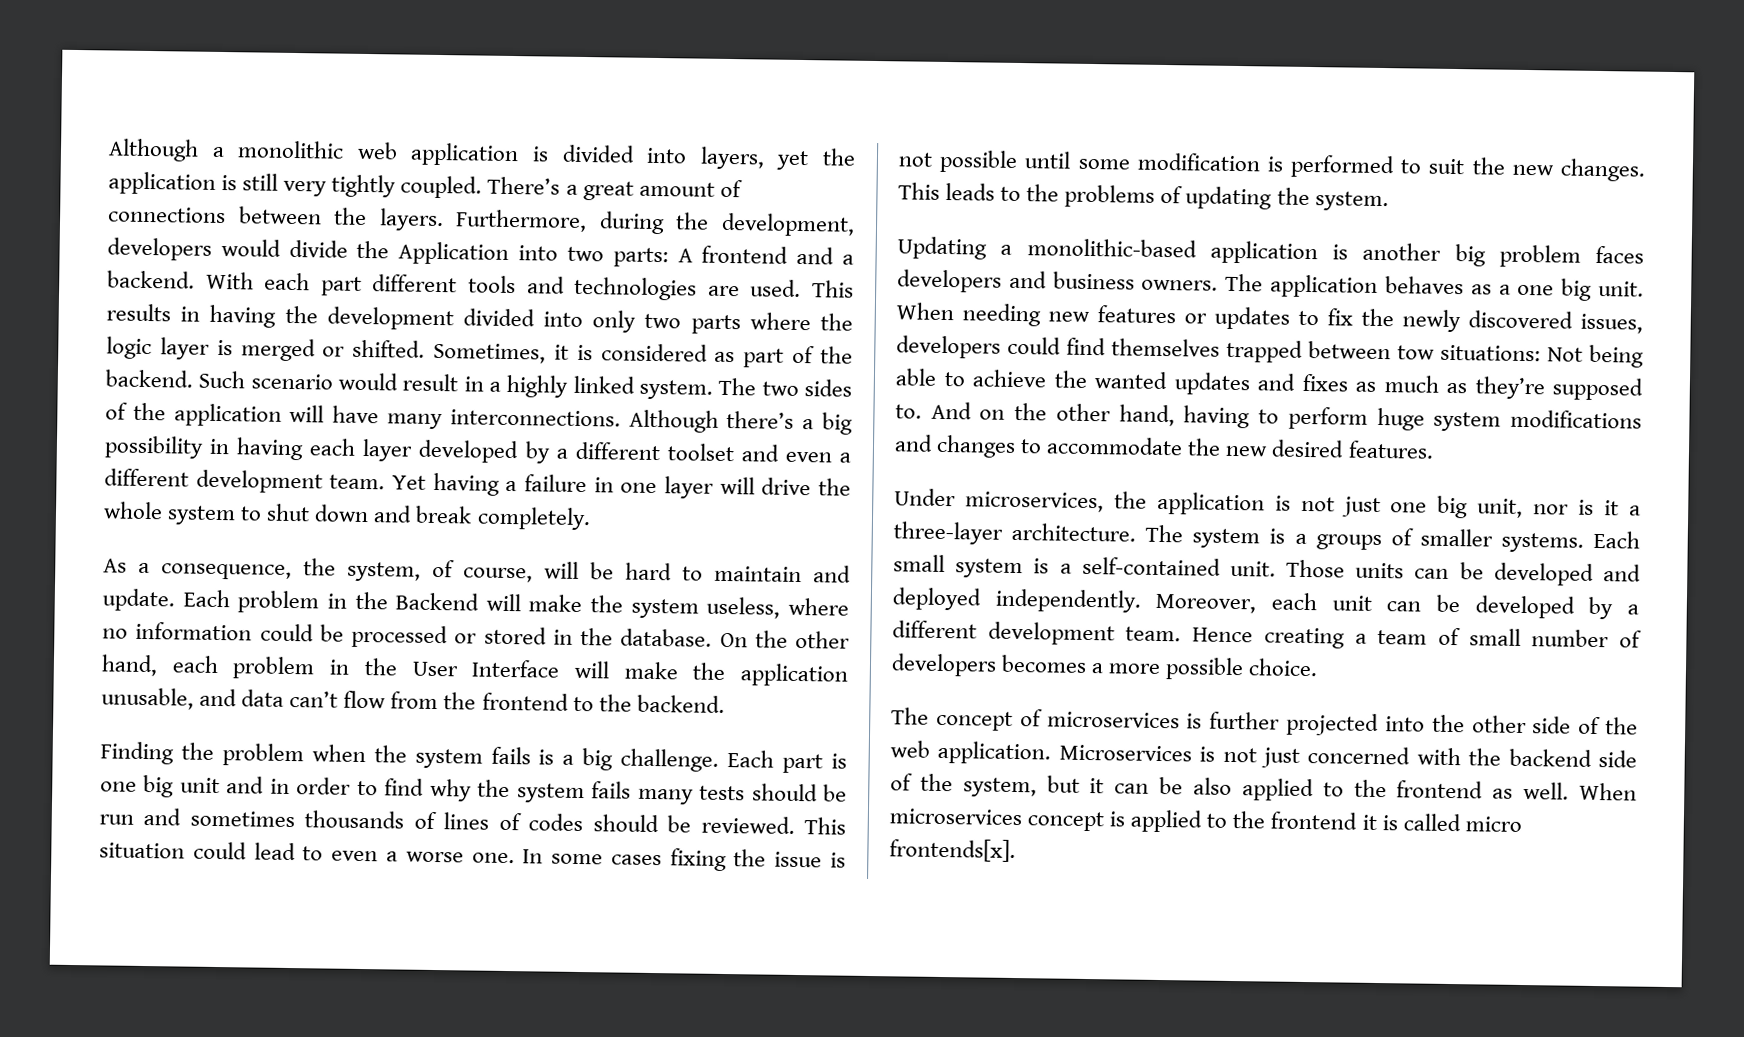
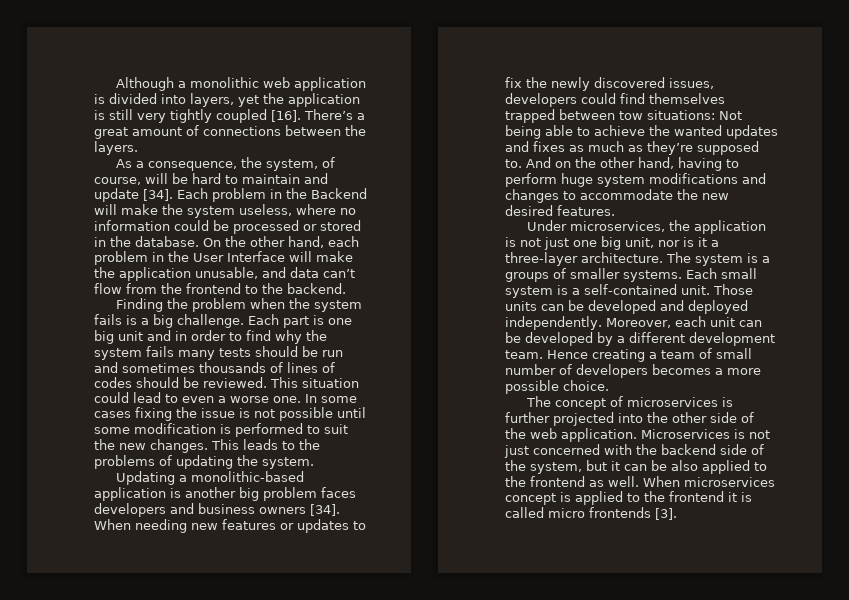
- Although a monolithic web application is divided into layers, yet the application is still very tightly coupled.
+ Although a monolithic web application is divided into layers, yet the application is still very tightly coupled [16].
- Furthermore, during the development, developers would divide the Application into two parts: A frontend and a backend. With each part different tools and technologies are used. This results in having the development divided into only two parts where the logic layer is merged or shifted. Sometimes, it is considered as part of the backend. Such scenario would result in a highly linked system. The two sides of the application will have many interconnections. Although there’s a big possibility in having each layer developed by a different toolset and even a different development team. Yet having a failure in one layer will drive the whole system to shut down and break completely.
- As a consequence, the system, of course, will be hard to maintain and update.
+ As a consequence, the system, of course, will be hard to maintain and update [34].
- Updating a monolithic-based application is another big problem faces developers and business owners. The application behaves as a one big unit.
+ Updating a monolithic-based application is another big problem faces developers and business owners [34].
- When microservices concept is applied to the frontend it is called micro frontends[x].
+ When microservices concept is applied to the frontend it is called micro frontends [3].

